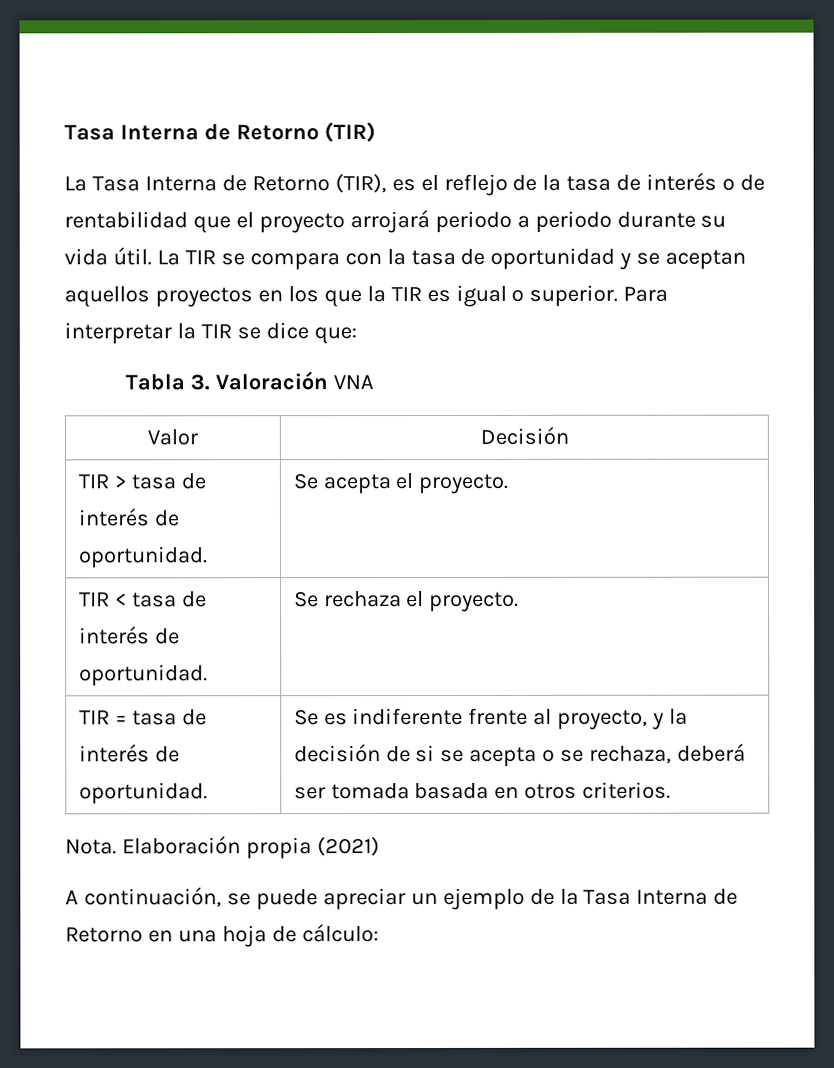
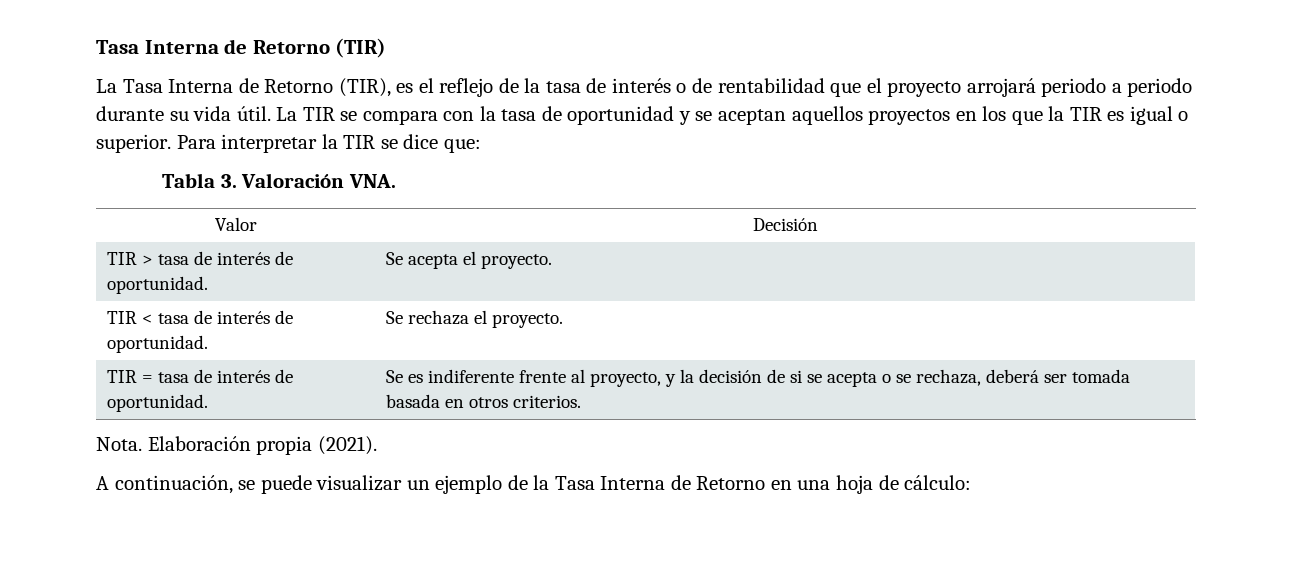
- Tabla 3. Valoración VNA
+ Tabla 3. Valoración VNA.
- Elaboración propia (2021)
+ Elaboración propia (2021).
- A continuación, se puede apreciar un ejemplo de la Tasa Interna de Retorno en una hoja de cálculo:
+ A continuación, se puede visualizar un ejemplo de la Tasa Interna de Retorno en una hoja de cálculo:

